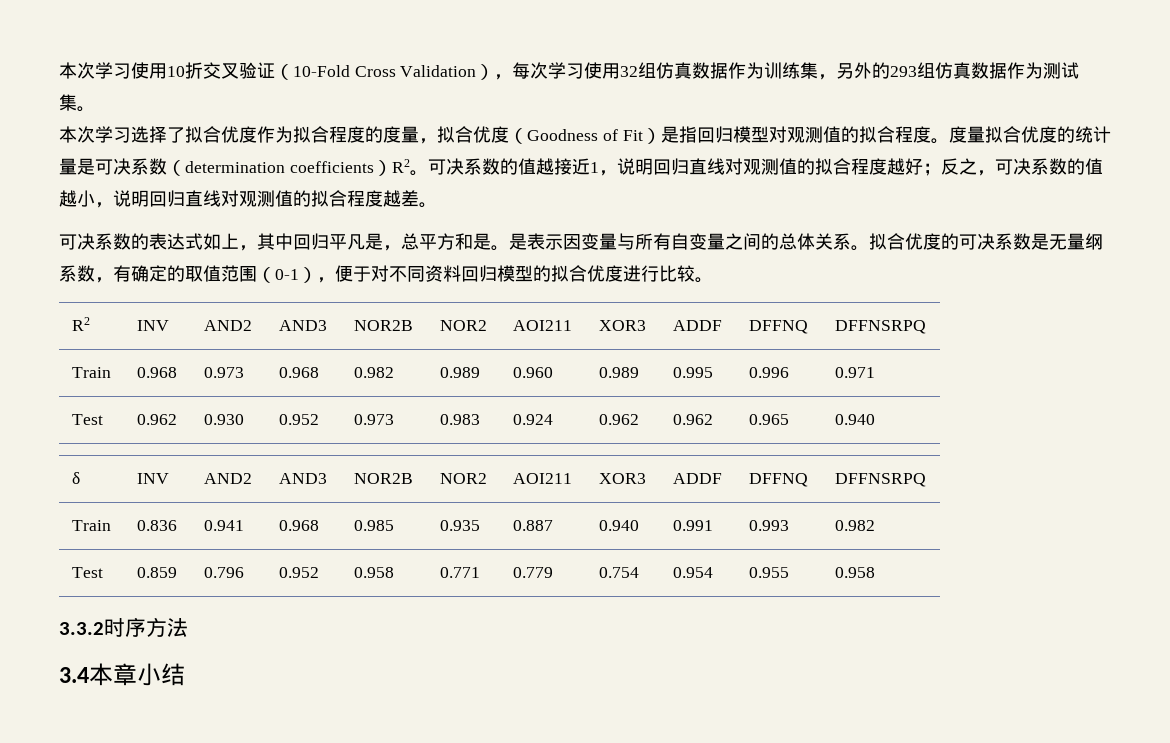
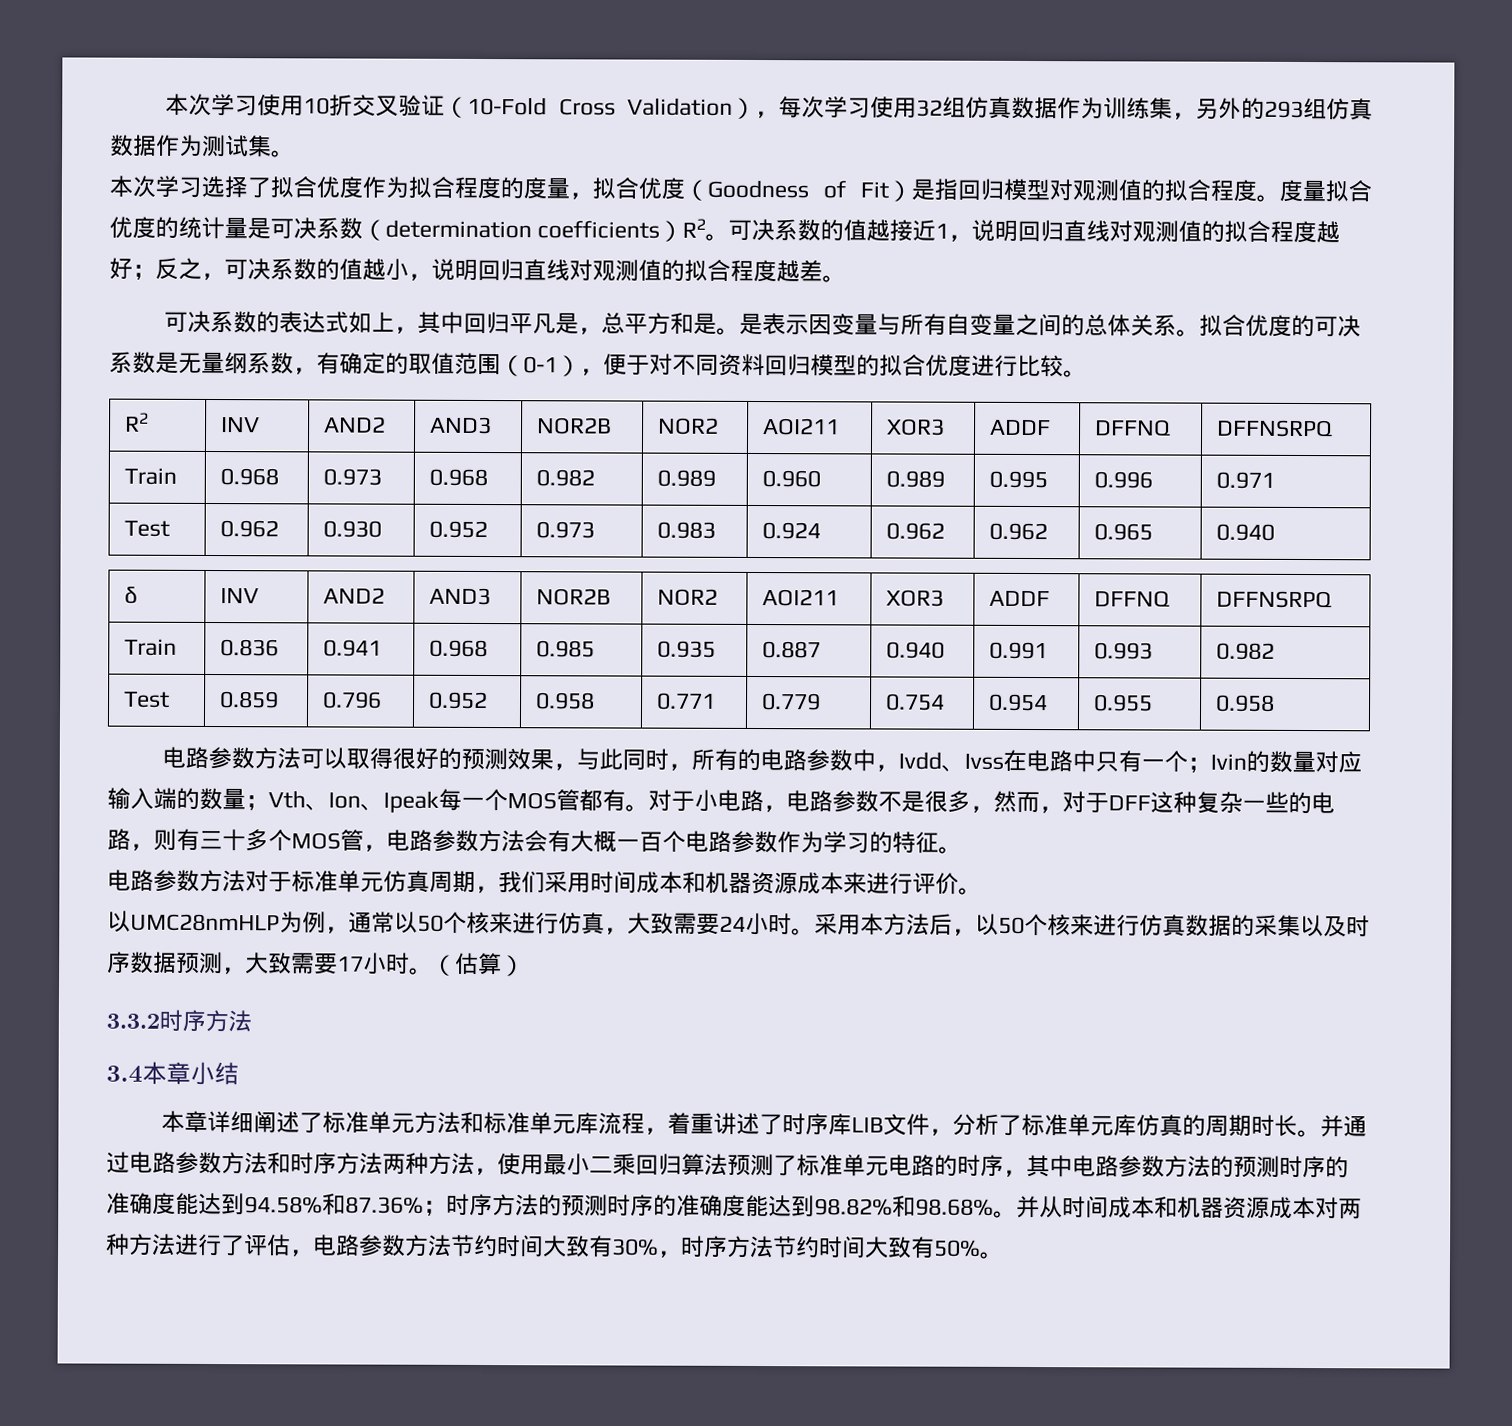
+ 电路参数方法可以取得很好的预测效果，与此同时，所有的电路参数中，Ivdd、Ivss在电路中只有一个；Ivin的数量对应输入端的数量；Vth、Ion、Ipeak每一个MOS管都有。对于小电路，电路参数不是很多，然而，对于DFF这种复杂一些的电路，则有三十多个MOS管，电路参数方法会有大概一百个电路参数作为学习的特征。
+ 电路参数方法对于标准单元仿真周期，我们采用时间成本和机器资源成本来进行评价。
+ 以UMC28nmHLP为例，通常以50个核来进行仿真，大致需要24小时。采用本方法后，以50个核来进行仿真数据的采集以及时序数据预测，大致需要17小时。（估算）
+ 本章详细阐述了标准单元方法和标准单元库流程，着重讲述了时序库LIB文件，分析了标准单元库仿真的周期时长。并通过电路参数方法和时序方法两种方法，使用最小二乘回归算法预测了标准单元电路的时序，其中电路参数方法的预测时序的准确度能达到94.58%和87.36%；时序方法的预测时序的准确度能达到98.82%和98.68%。并从时间成本和机器资源成本对两种方法进行了评估，电路参数方法节约时间大致有30%，时序方法节约时间大致有50%。

